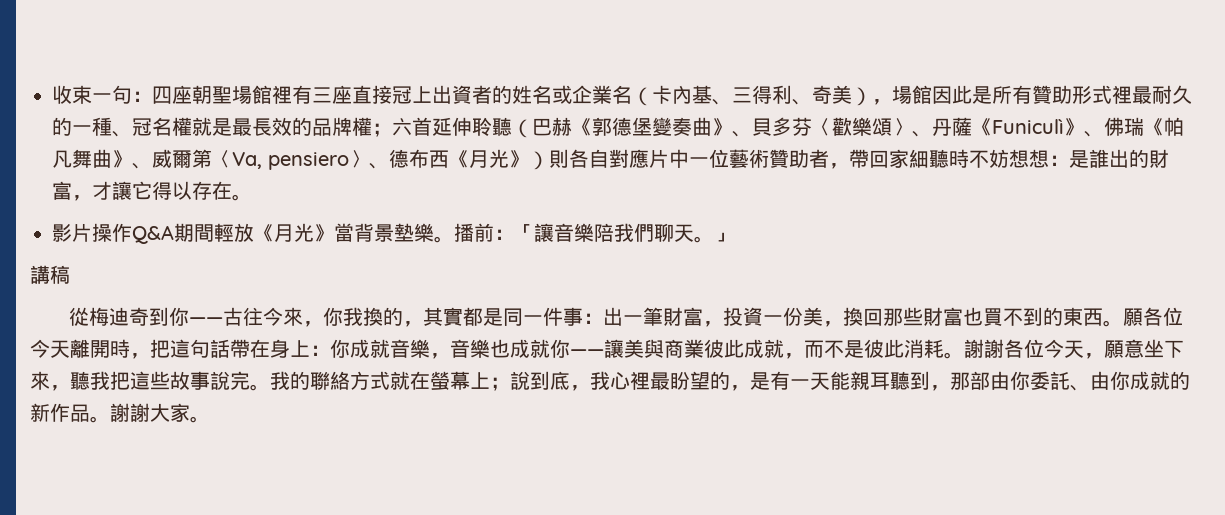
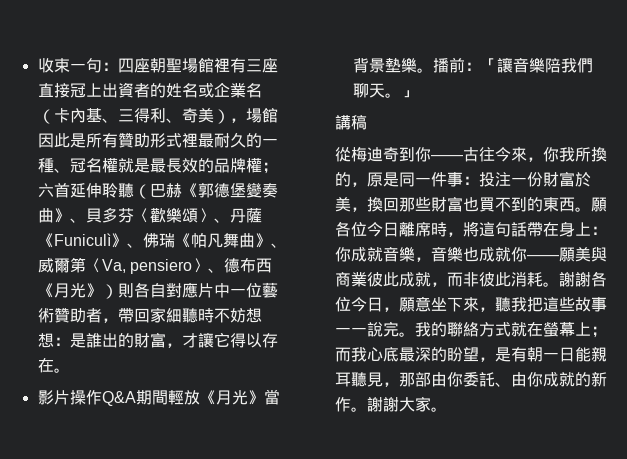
- 從梅迪奇到你——古往今來，你我換的，其實都是同一件事：出一筆財富，投資一份美，換回那些財富也買不到的東西。
+ 從梅迪奇到你——古往今來，你我所換的，原是同一件事：投注一份財富於美，換回那些財富也買不到的東西。
- 願各位今天離開時，把這句話帶在身上：你成就音樂，音樂也成就你——讓美與商業彼此成就，而不是彼此消耗。
+ 願各位今日離席時，將這句話帶在身上：你成就音樂，音樂也成就你——願美與商業彼此成就，而非彼此消耗。
- 謝謝各位今天，願意坐下來，聽我把這些故事說完。
+ 謝謝各位今日，願意坐下來，聽我把這些故事一一說完。
- 我的聯絡方式就在螢幕上；說到底，我心裡最盼望的，是有一天能親耳聽到，那部由你委託、由你成就的新作品。
+ 我的聯絡方式就在螢幕上；而我心底最深的盼望，是有朝一日能親耳聽見，那部由你委託、由你成就的新作。

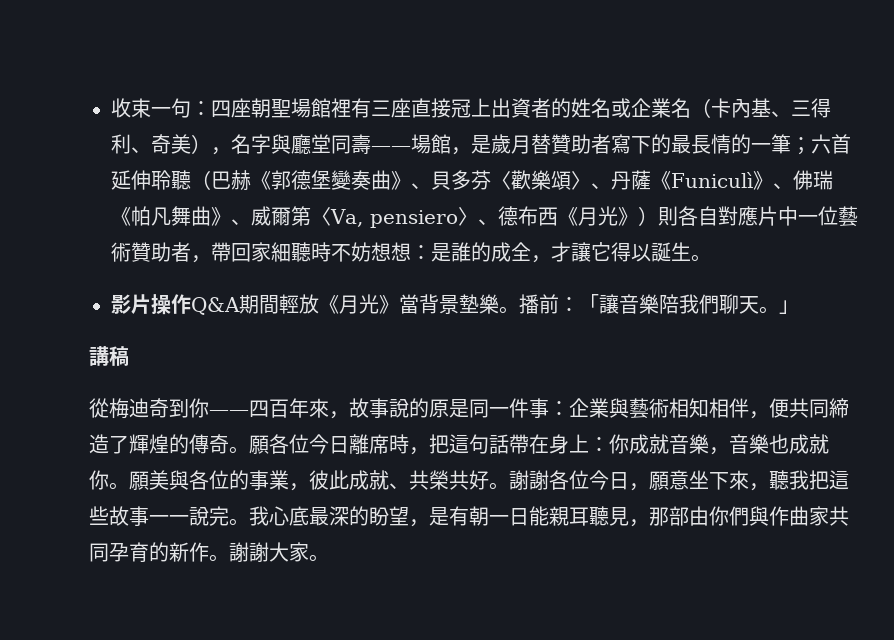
- 四座朝聖場館裡有三座直接冠上出資者的姓名或企業名（卡內基、三得利、奇美），場館因此是所有贊助形式裡最耐久的一種、冠名權就是最長效的品牌權；
+ 四座朝聖場館裡有三座直接冠上出資者的姓名或企業名（卡內基、三得利、奇美），名字與廳堂同壽——場館，是歲月替贊助者寫下的最長情的一筆；
- 是誰出的財富，才讓它得以存在。
+ 是誰的成全，才讓它得以誕生。
- 從梅迪奇到你——古往今來，你我所換的，原是同一件事：投注一份財富於美，換回那些財富也買不到的東西。
+ 從梅迪奇到你——四百年來，故事說的原是同一件事：企業與藝術相知相伴，便共同締造了輝煌的傳奇。
- 願各位今日離席時，將這句話帶在身上：你成就音樂，音樂也成就你——願美與商業彼此成就，而非彼此消耗。
+ 願各位今日離席時，把這句話帶在身上：你成就音樂，音樂也成就你。願美與各位的事業，彼此成就、共榮共好。
- 我的聯絡方式就在螢幕上；而我心底最深的盼望，是有朝一日能親耳聽見，那部由你委託、由你成就的新作。
+ 我心底最深的盼望，是有朝一日能親耳聽見，那部由你們與作曲家共同孕育的新作。

